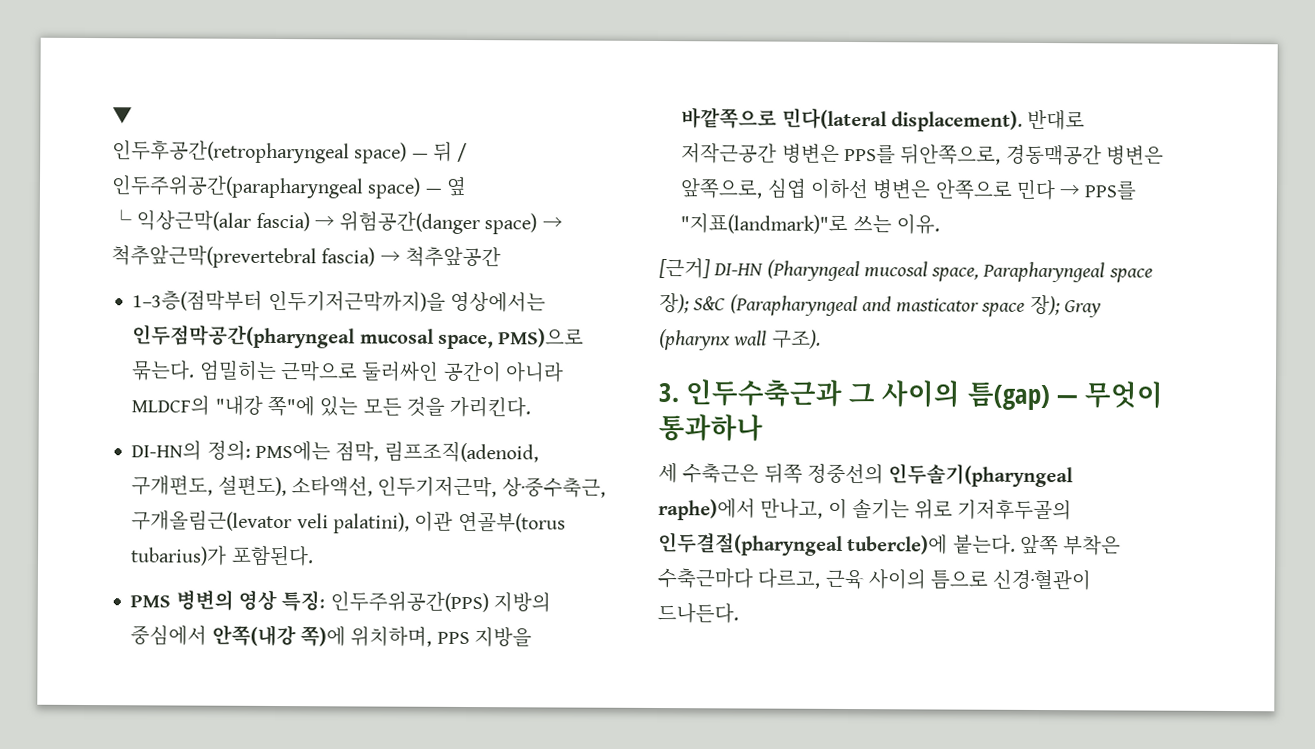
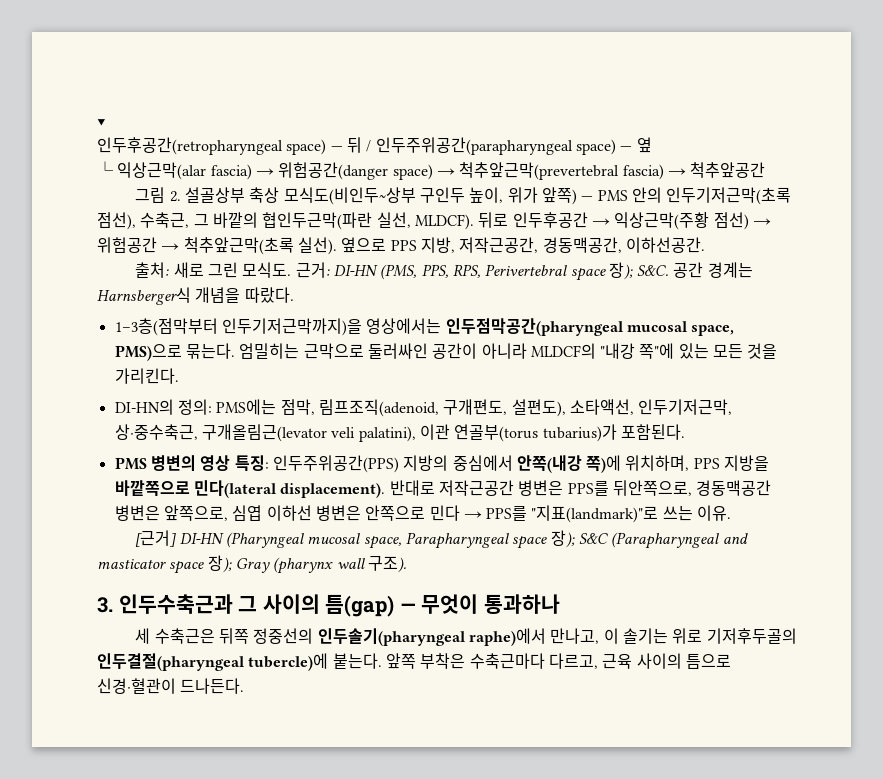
+ 그림 2. 설골상부 축상 모식도(비인두~상부 구인두 높이, 위가 앞쪽) — PMS 안의 인두기저근막(초록 점선), 수축근, 그 바깥의 협인두근막(파란 실선, MLDCF). 뒤로 인두후공간 → 익상근막(주황 점선) → 위험공간 → 척추앞근막(초록 실선). 옆으로 PPS 지방, 저작근공간, 경동맥공간, 이하선공간.
+ 출처: 새로 그린 모식도. 근거: DI-HN (PMS, PPS, RPS, Perivertebral space 장); S&C. 공간 경계는 Harnsberger식 개념을 따랐다.

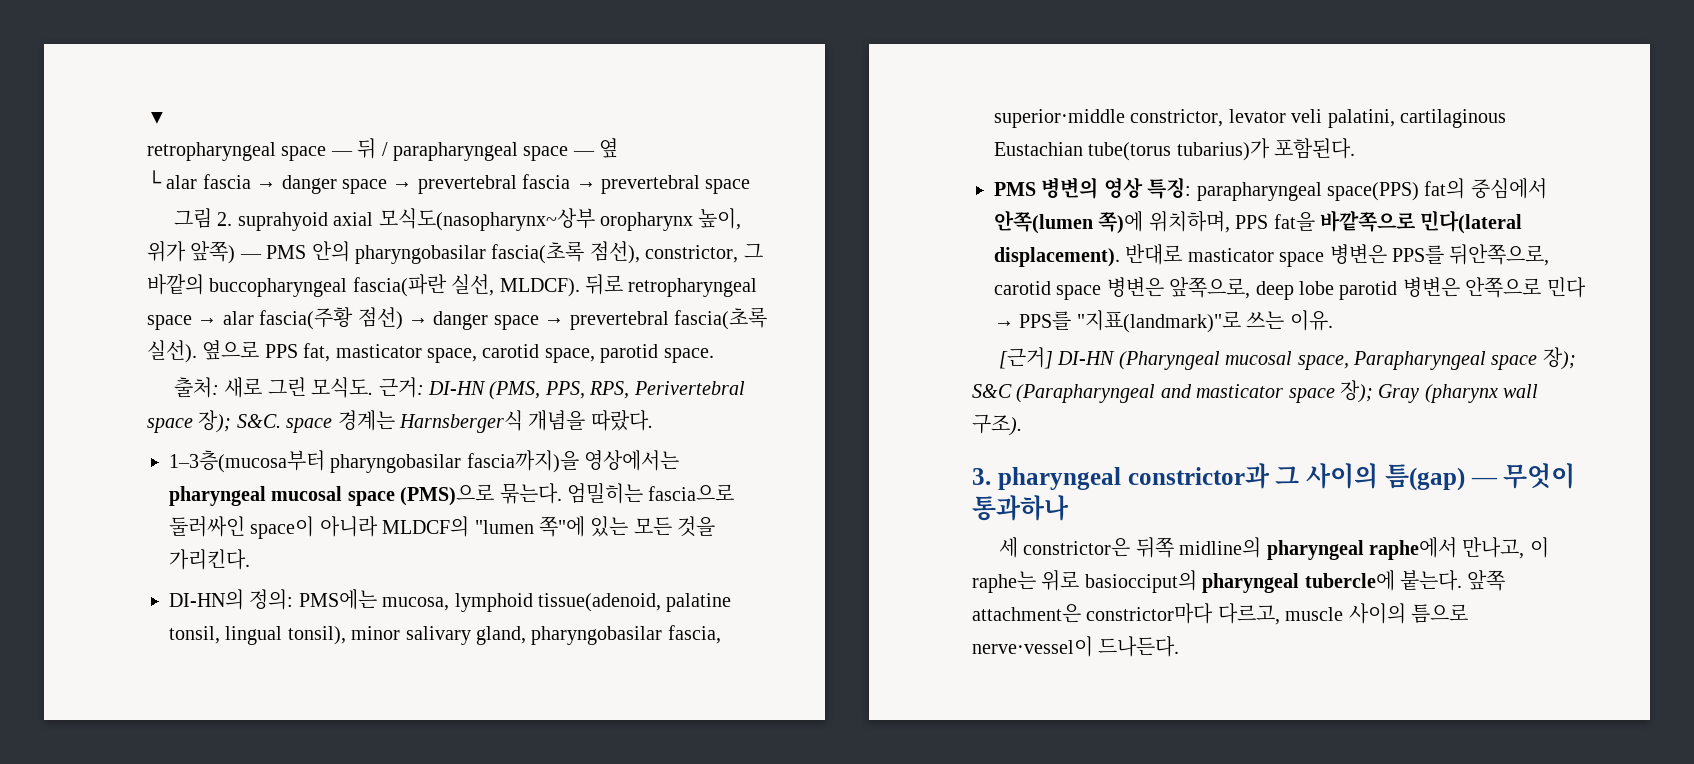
- 인두후공간(retropharyngeal space) — 뒤 / 인두주위공간(parapharyngeal space) — 옆
+ retropharyngeal space — 뒤 / parapharyngeal space — 옆
- └ 익상근막(alar fascia) → 위험공간(danger space) → 척추앞근막(prevertebral fascia) → 척추앞공간
- 그림 2. 설골상부 축상 모식도(비인두~상부 구인두 높이, 위가 앞쪽) — PMS 안의 인두기저근막(초록 점선), 수축근, 그 바깥의 협인두근막(파란 실선, MLDCF). 뒤로 인두후공간 → 익상근막(주황 점선) → 위험공간 → 척추앞근막(초록 실선). 옆으로 PPS 지방, 저작근공간, 경동맥공간, 이하선공간.
+ └ alar fascia → danger space → prevertebral fascia → prevertebral space
+ 그림 2. suprahyoid axial 모식도(nasopharynx~상부 oropharynx 높이, 위가 앞쪽) — PMS 안의 pharyngobasilar fascia(초록 점선), constrictor, 그 바깥의 buccopharyngeal fascia(파란 실선, MLDCF). 뒤로 retropharyngeal space → alar fascia(주황 점선) → danger space → prevertebral fascia(초록 실선). 옆으로 PPS fat, masticator space, carotid space, parotid space.
- 근거: DI-HN (PMS, PPS, RPS, Perivertebral space 장); S&C. 공간 경계는 Harnsberger식 개념을 따랐다.
+ 근거: DI-HN (PMS, PPS, RPS, Perivertebral space 장); S&C. space 경계는 Harnsberger식 개념을 따랐다.
- 1–3층(점막부터 인두기저근막까지)을 영상에서는 인두점막공간(pharyngeal mucosal space, PMS)으로 묶는다. 엄밀히는 근막으로 둘러싸인 공간이 아니라 MLDCF의 "내강 쪽"에 있는 모든 것을 가리킨다.
+ 1–3층(mucosa부터 pharyngobasilar fascia까지)을 영상에서는 pharyngeal mucosal space (PMS)으로 묶는다. 엄밀히는 fascia으로 둘러싸인 space이 아니라 MLDCF의 "lumen 쪽"에 있는 모든 것을 가리킨다.
- DI-HN의 정의: PMS에는 점막, 림프조직(adenoid, 구개편도, 설편도), 소타액선, 인두기저근막, 상·중수축근, 구개올림근(levator veli palatini), 이관 연골부(torus tubarius)가 포함된다.
+ DI-HN의 정의: PMS에는 mucosa, lymphoid tissue(adenoid, palatine tonsil, lingual tonsil), minor salivary gland, pharyngobasilar fascia, superior·middle constrictor, levator veli palatini, cartilaginous Eustachian tube(torus tubarius)가 포함된다.
- PMS 병변의 영상 특징: 인두주위공간(PPS) 지방의 중심에서 안쪽(내강 쪽)에 위치하며, PPS 지방을 바깥쪽으로 민다(lateral displacement).
+ PMS 병변의 영상 특징: parapharyngeal space(PPS) fat의 중심에서 안쪽(lumen 쪽)에 위치하며, PPS fat을 바깥쪽으로 민다(lateral displacement).
- 반대로 저작근공간 병변은 PPS를 뒤안쪽으로, 경동맥공간 병변은 앞쪽으로, 심엽 이하선 병변은 안쪽으로 민다 → PPS를 "지표(landmark)"로 쓰는 이유.
+ 반대로 masticator space 병변은 PPS를 뒤안쪽으로, carotid space 병변은 앞쪽으로, deep lobe parotid 병변은 안쪽으로 민다 → PPS를 "지표(landmark)"로 쓰는 이유.
- 3. 인두수축근과 그 사이의 틈(gap) — 무엇이 통과하나
+ 3. pharyngeal constrictor과 그 사이의 틈(gap) — 무엇이 통과하나
- 세 수축근은 뒤쪽 정중선의 인두솔기(pharyngeal raphe)에서 만나고, 이 솔기는 위로 기저후두골의 인두결절(pharyngeal tubercle)에 붙는다. 앞쪽 부착은 수축근마다 다르고, 근육 사이의 틈으로 신경·혈관이 드나든다.
+ 세 constrictor은 뒤쪽 midline의 pharyngeal raphe에서 만나고, 이 raphe는 위로 basiocciput의 pharyngeal tubercle에 붙는다. 앞쪽 attachment은 constrictor마다 다르고, muscle 사이의 틈으로 nerve·vessel이 드나든다.

